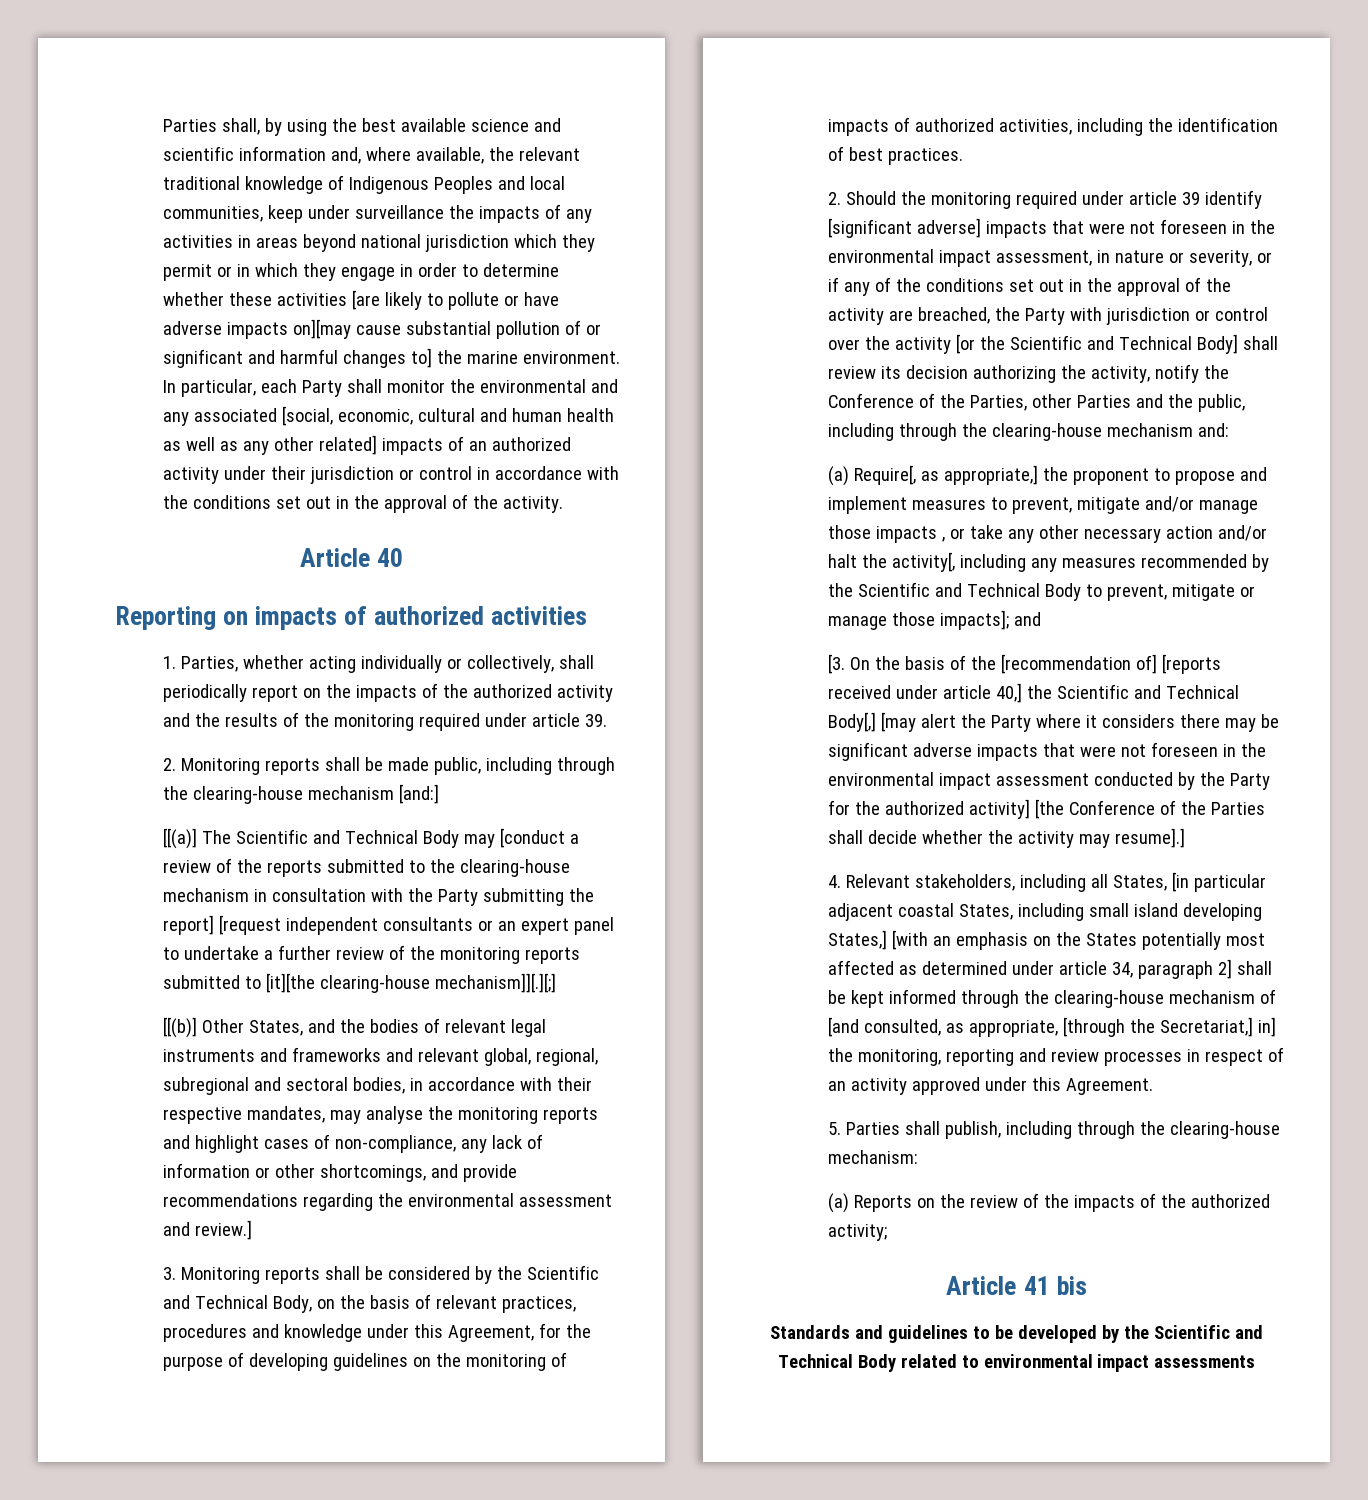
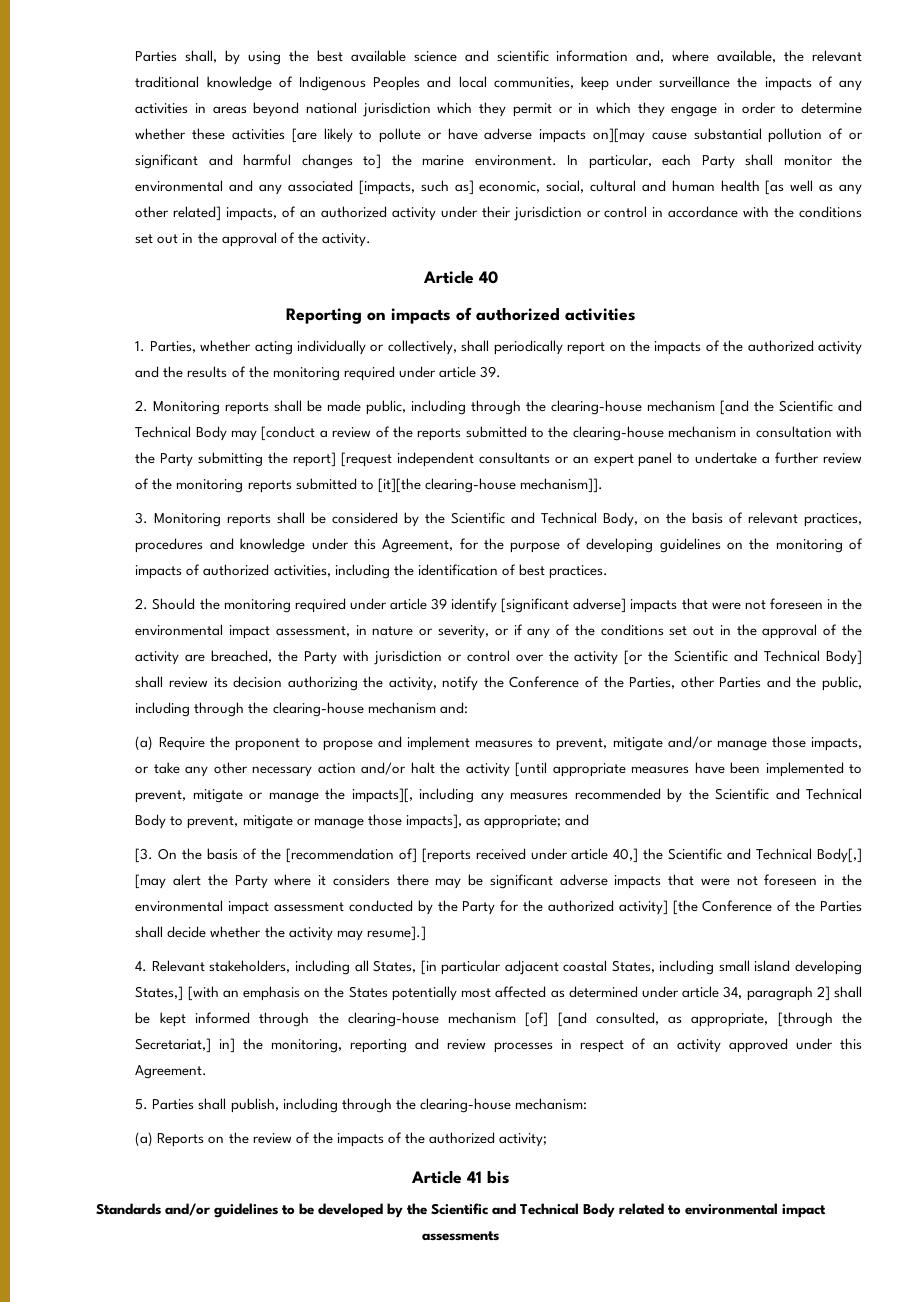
- In particular, each Party shall monitor the environmental and any associated [social, economic, cultural and human health as well as any other related] impacts of an authorized activity under their jurisdiction or control in accordance with the conditions set out in the approval of the activity.
+ In particular, each Party shall monitor the environmental and any associated [impacts, such as] economic, social, cultural and human health [as well as any other related] impacts, of an authorized activity under their jurisdiction or control in accordance with the conditions set out in the approval of the activity.
- 2. Monitoring reports shall be made public, including through the clearing-house mechanism [and:]
- [[(a)] The Scientific and Technical Body may [conduct a review of the reports submitted to the clearing-house mechanism in consultation with the Party submitting the report] [request independent consultants or an expert panel to undertake a further review of the monitoring reports submitted to [it][the clearing-house mechanism]][.][;]
- [[(b)] Other States, and the bodies of relevant legal instruments and frameworks and relevant global, regional, subregional and sectoral bodies, in accordance with their respective mandates, may analyse the monitoring reports and highlight cases of non-compliance, any lack of information or other shortcomings, and provide recommendations regarding the environmental assessment and review.]
+ 2. Monitoring reports shall be made public, including through the clearing-house mechanism [and the Scientific and Technical Body may [conduct a review of the reports submitted to the clearing-house mechanism in consultation with the Party submitting the report] [request independent consultants or an expert panel to undertake a further review of the monitoring reports submitted to [it][the clearing-house mechanism]].
- (a) Require[, as appropriate,] the proponent to propose and implement measures to prevent, mitigate and/or manage those impacts , or take any other necessary action and/or halt the activity[, including any measures recommended by the Scientific and Technical Body to prevent, mitigate or manage those impacts]; and
+ (a) Require the proponent to propose and implement measures to prevent, mitigate and/or manage those impacts, or take any other necessary action and/or halt the activity [until appropriate measures have been implemented to prevent, mitigate or manage the impacts][, including any measures recommended by the Scientific and Technical Body to prevent, mitigate or manage those impacts], as appropriate; and
- 4. Relevant stakeholders, including all States, [in particular adjacent coastal States, including small island developing States,] [with an emphasis on the States potentially most affected as determined under article 34, paragraph 2] shall be kept informed through the clearing-house mechanism of [and consulted, as appropriate, [through the Secretariat,] in] the monitoring, reporting and review processes in respect of an activity approved under this Agreement.
+ 4. Relevant stakeholders, including all States, [in particular adjacent coastal States, including small island developing States,] [with an emphasis on the States potentially most affected as determined under article 34, paragraph 2] shall be kept informed through the clearing-house mechanism [of] [and consulted, as appropriate, [through the Secretariat,] in] the monitoring, reporting and review processes in respect of an activity approved under this Agreement.
- Standards and guidelines to be developed by the Scientific and Technical Body related to environmental impact assessments
+ Standards and/or guidelines to be developed by the Scientific and Technical Body related to environmental impact assessments

